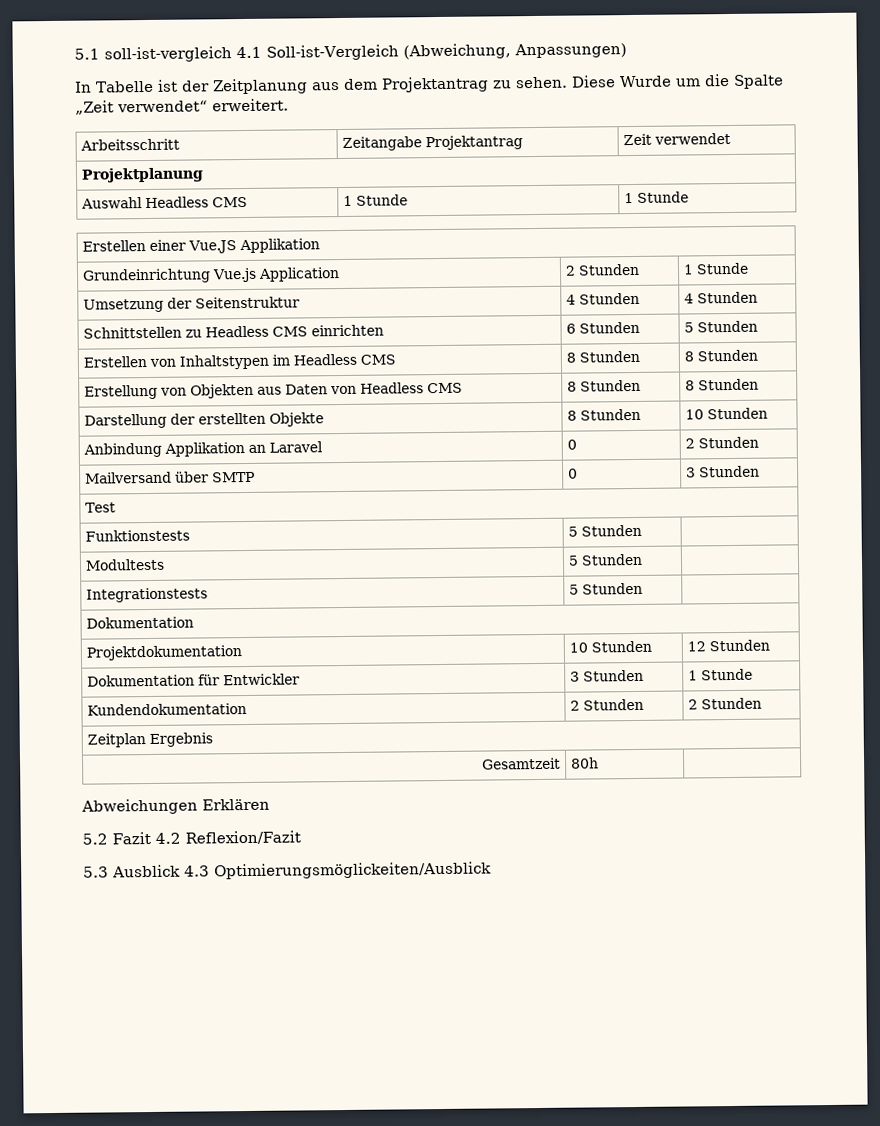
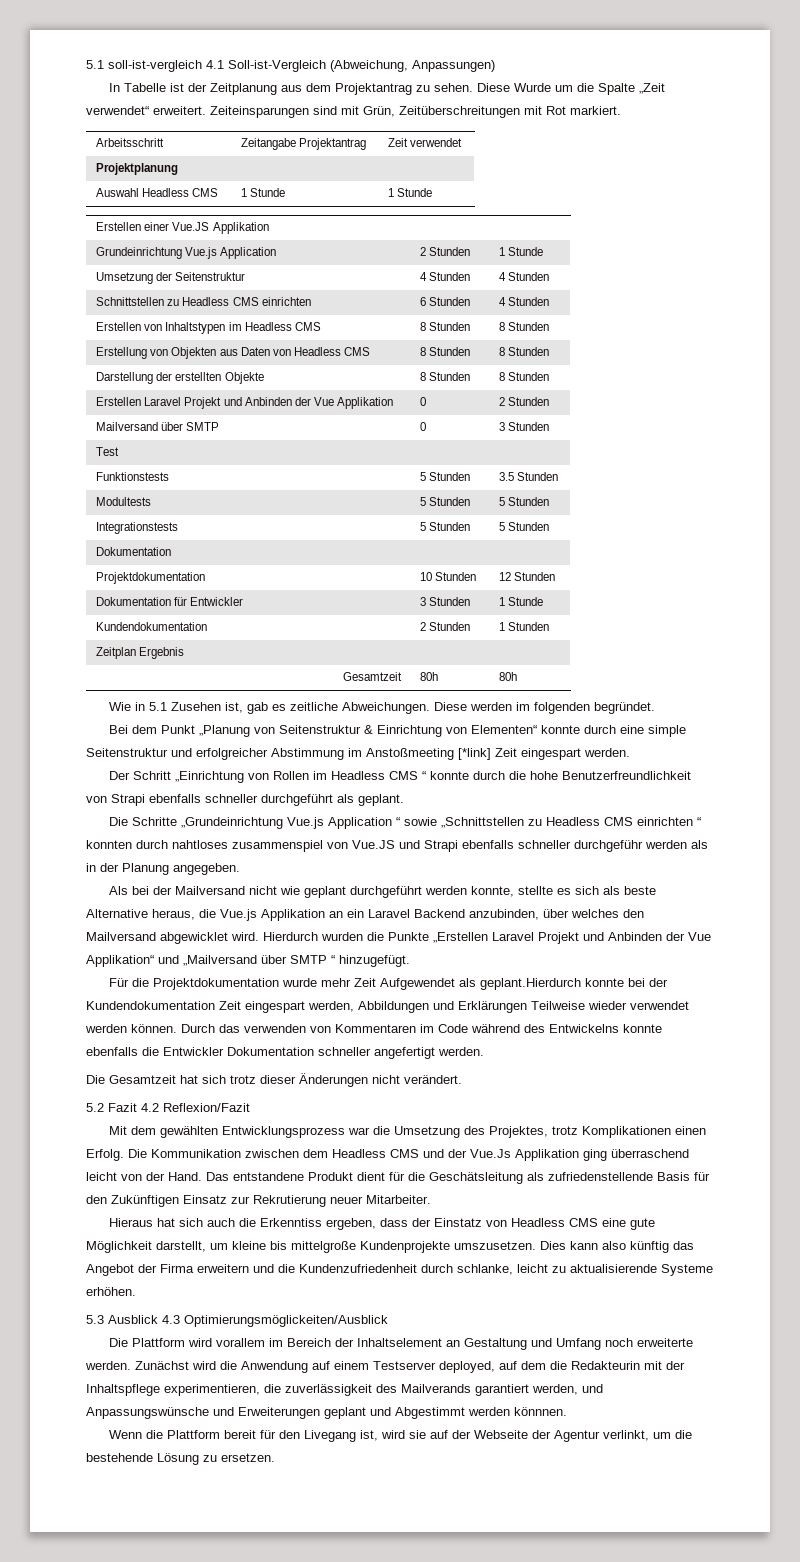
+ Zeiteinsparungen sind mit Grün, Zeitüberschreitungen mit Rot markiert.
- Schnittstellen zu Headless CMS einrichten | 6 Stunden | 5 Stunden
+ Schnittstellen zu Headless CMS einrichten | 6 Stunden | 4 Stunden
- Darstellung der erstellten Objekte | 8 Stunden | 10 Stunden
- Anbindung Applikation an Laravel | 0 | 2 Stunden
+ Darstellung der erstellten Objekte | 8 Stunden | 8 Stunden
+ Erstellen Laravel Projekt und Anbinden der Vue Applikation | 0 | 2 Stunden
- Funktionstests | 5 Stunden |
+ Funktionstests | 5 Stunden | 3.5 Stunden
- Modultests | 5 Stunden |
+ Modultests | 5 Stunden | 5 Stunden
- Integrationstests | 5 Stunden |
+ Integrationstests | 5 Stunden | 5 Stunden
- Kundendokumentation | 2 Stunden | 2 Stunden
+ Kundendokumentation | 2 Stunden | 1 Stunden
- Gesamtzeit | 80h |
- Abweichungen Erklären
+ Gesamtzeit | 80h | 80h
+ Wie in 5.1 Zusehen ist, gab es zeitliche Abweichungen. Diese werden im folgenden begründet.
+ Bei dem Punkt „Planung von Seitenstruktur & Einrichtung von Elementen“ konnte durch eine simple Seitenstruktur und erfolgreicher Abstimmung im Anstoßmeeting [*link] Zeit eingespart werden.
+ Der Schritt „Einrichtung von Rollen im Headless CMS “ konnte durch die hohe Benutzerfreundlichkeit von Strapi ebenfalls schneller durchgeführt als geplant.
+ Die Schritte „Grundeinrichtung Vue.js Application “ sowie „Schnittstellen zu Headless CMS einrichten “ konnten durch nahtloses zusammenspiel von Vue.JS und Strapi ebenfalls schneller durchgeführ werden als in der Planung angegeben.
+ Als bei der Mailversand nicht wie geplant durchgeführt werden konnte, stellte es sich als beste Alternative heraus, die Vue.js Applikation an ein Laravel Backend anzubinden, über welches den Mailversand abgewicklet wird. Hierdurch wurden die Punkte „Erstellen Laravel Projekt und Anbinden der Vue Applikation“ und „Mailversand über SMTP “ hinzugefügt.
+ Für die Projektdokumentation wurde mehr Zeit Aufgewendet als geplant.Hierdurch konnte bei der Kundendokumentation Zeit eingespart werden, Abbildungen und Erklärungen Teilweise wieder verwendet werden können. Durch das verwenden von Kommentaren im Code während des Entwickelns konnte ebenfalls die Entwickler Dokumentation schneller angefertigt werden.
+ Die Gesamtzeit hat sich trotz dieser Änderungen nicht verändert.
  5.2 Fazit 4.2 Reflexion/Fazit
+ Mit dem gewählten Entwicklungsprozess war die Umsetzung des Projektes, trotz Komplikationen einen Erfolg. Die Kommunikation zwischen dem Headless CMS und der Vue.Js Applikation ging überraschend leicht von der Hand. Das entstandene Produkt dient für die Geschätsleitung als zufriedenstellende Basis für den Zukünftigen Einsatz zur Rekrutierung neuer Mitarbeiter.
+ Hieraus hat sich auch die Erkenntiss ergeben, dass der Einstatz von Headless CMS eine gute Möglichkeit darstellt, um kleine bis mittelgroße Kundenprojekte umszusetzen. Dies kann also künftig das Angebot der Firma erweitern und die Kundenzufriedenheit durch schlanke, leicht zu aktualisierende Systeme erhöhen.
  5.3 Ausblick 4.3 Optimierungsmöglickeiten/Ausblick
+ Die Plattform wird vorallem im Bereich der Inhaltselement an Gestaltung und Umfang noch erweiterte werden. Zunächst wird die Anwendung auf einem Testserver deployed, auf dem die Redakteurin mit der Inhaltspflege experimentieren, die zuverlässigkeit des Mailverands garantiert werden, und Anpassungswünsche und Erweiterungen geplant und Abgestimmt werden könnnen.
+ Wenn die Plattform bereit für den Livegang ist, wird sie auf der Webseite der Agentur verlinkt, um die bestehende Lösung zu ersetzen.

